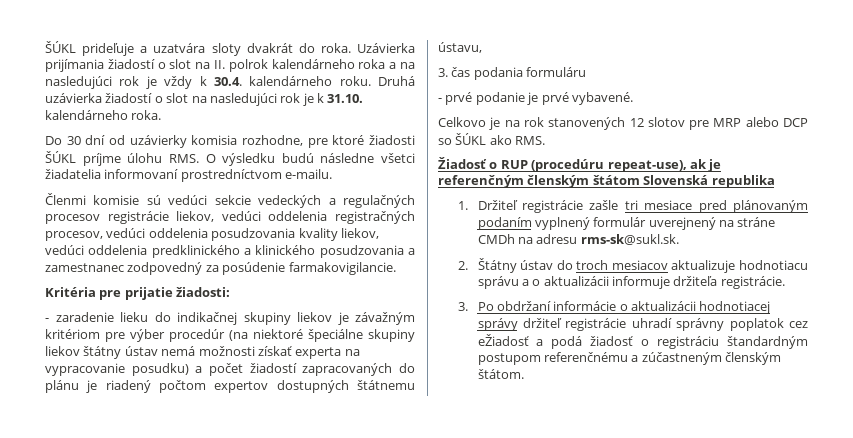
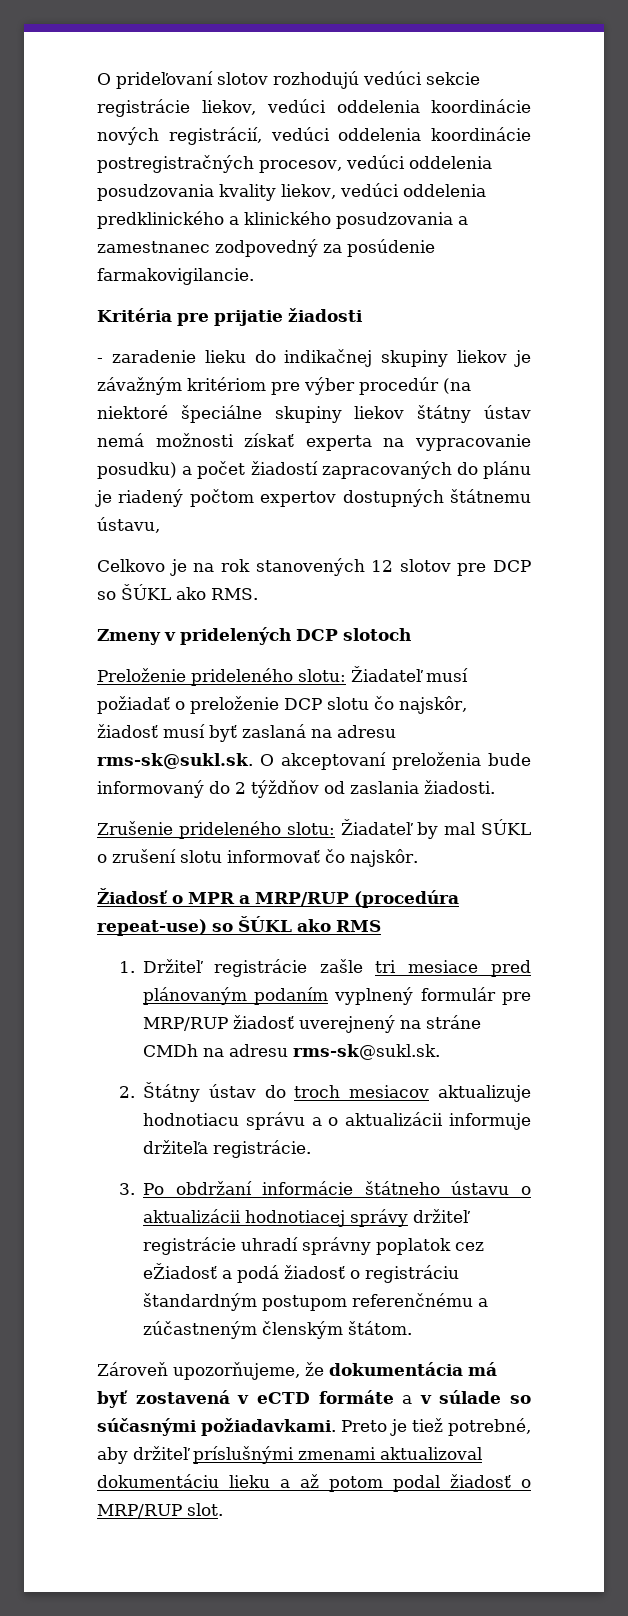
- ŠÚKL prideľuje a uzatvára sloty dvakrát do roka. Uzávierka prijímania žiadostí o slot na II. polrok kalendárneho roka a na nasledujúci rok je vždy k 30.4. kalendárneho roku. Druhá uzávierka žiadostí o slot na nasledujúci rok je k 31.10. kalendárneho roka.
- Do 30 dní od uzávierky komisia rozhodne, pre ktoré žiadosti ŠÚKL príjme úlohu RMS. O výsledku budú následne všetci žiadatelia informovaní prostredníctvom e-mailu.
- Členmi komisie sú vedúci sekcie vedeckých a regulačných procesov registrácie liekov, vedúci oddelenia registračných procesov, vedúci oddelenia posudzovania kvality liekov, vedúci oddelenia predklinického a klinického posudzovania a zamestnanec zodpovedný za posúdenie farmakovigilancie.
+ O prideľovaní slotov rozhodujú vedúci sekcie registrácie liekov, vedúci oddelenia koordinácie nových registrácií, vedúci oddelenia koordinácie postregistračných procesov, vedúci oddelenia posudzovania kvality liekov, vedúci oddelenia predklinického a klinického posudzovania a zamestnanec zodpovedný za posúdenie farmakovigilancie.
- Kritéria pre prijatie žiadosti:
+ Kritéria pre prijatie žiadosti
- 3. čas podania formuláru
- - prvé podanie je prvé vybavené.
- Celkovo je na rok stanovených 12 slotov pre MRP alebo DCP so ŠÚKL ako RMS.
+ Celkovo je na rok stanovených 12 slotov pre DCP so ŠÚKL ako RMS.
- Žiadosť o RUP (procedúru repeat-use), ak je referenčným členským štátom Slovenská republika
+ Zmeny v pridelených DCP slotoch
+ Preloženie prideleného slotu: Žiadateľ musí požiadať o preloženie DCP slotu čo najskôr, žiadosť musí byť zaslaná na adresu rms-sk@sukl.sk. O akceptovaní preloženia bude informovaný do 2 týždňov od zaslania žiadosti.
+ Zrušenie prideleného slotu: Žiadateľ by mal SÚKL o zrušení slotu informovať čo najskôr.
+ Žiadosť o MPR a MRP/RUP (procedúra repeat-use) so ŠÚKL ako RMS
- 1. Držiteľ registrácie zašle tri mesiace pred plánovaným podaním vyplnený formulár uverejnený na stráne CMDh na adresu rms-sk@sukl.sk.
+ 1. Držiteľ registrácie zašle tri mesiace pred plánovaným podaním vyplnený formulár pre MRP/RUP žiadosť uverejnený na stráne CMDh na adresu rms-sk@sukl.sk.
- 3. Po obdržaní informácie o aktualizácii hodnotiacej správy držiteľ registrácie uhradí správny poplatok cez eŽiadosť a podá žiadosť o registráciu štandardným postupom referenčnému a zúčastneným členským štátom.
+ 3. Po obdržaní informácie štátneho ústavu o aktualizácii hodnotiacej správy držiteľ registrácie uhradí správny poplatok cez eŽiadosť a podá žiadosť o registráciu štandardným postupom referenčnému a zúčastneným členským štátom.
+ Zároveň upozorňujeme, že dokumentácia má byť zostavená v eCTD formáte a v súlade so súčasnými požiadavkami. Preto je tiež potrebné, aby držiteľ príslušnými zmenami aktualizoval dokumentáciu lieku a až potom podal žiadosť o MRP/RUP slot.

